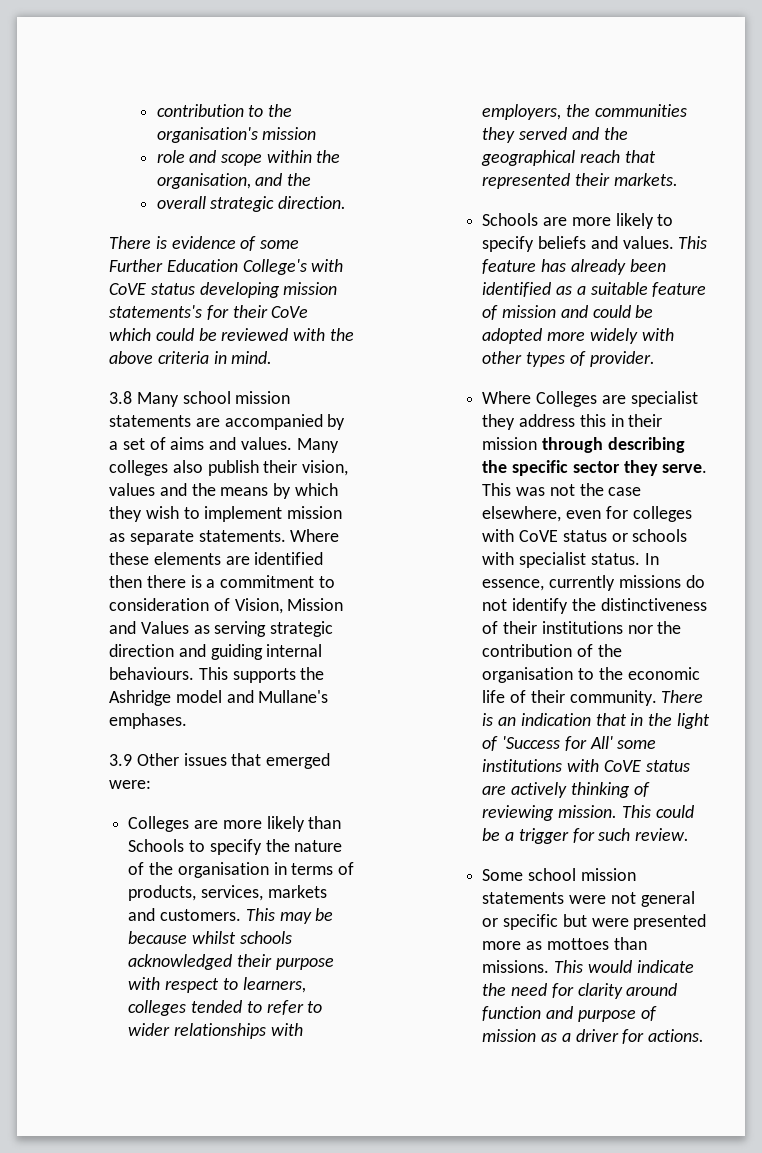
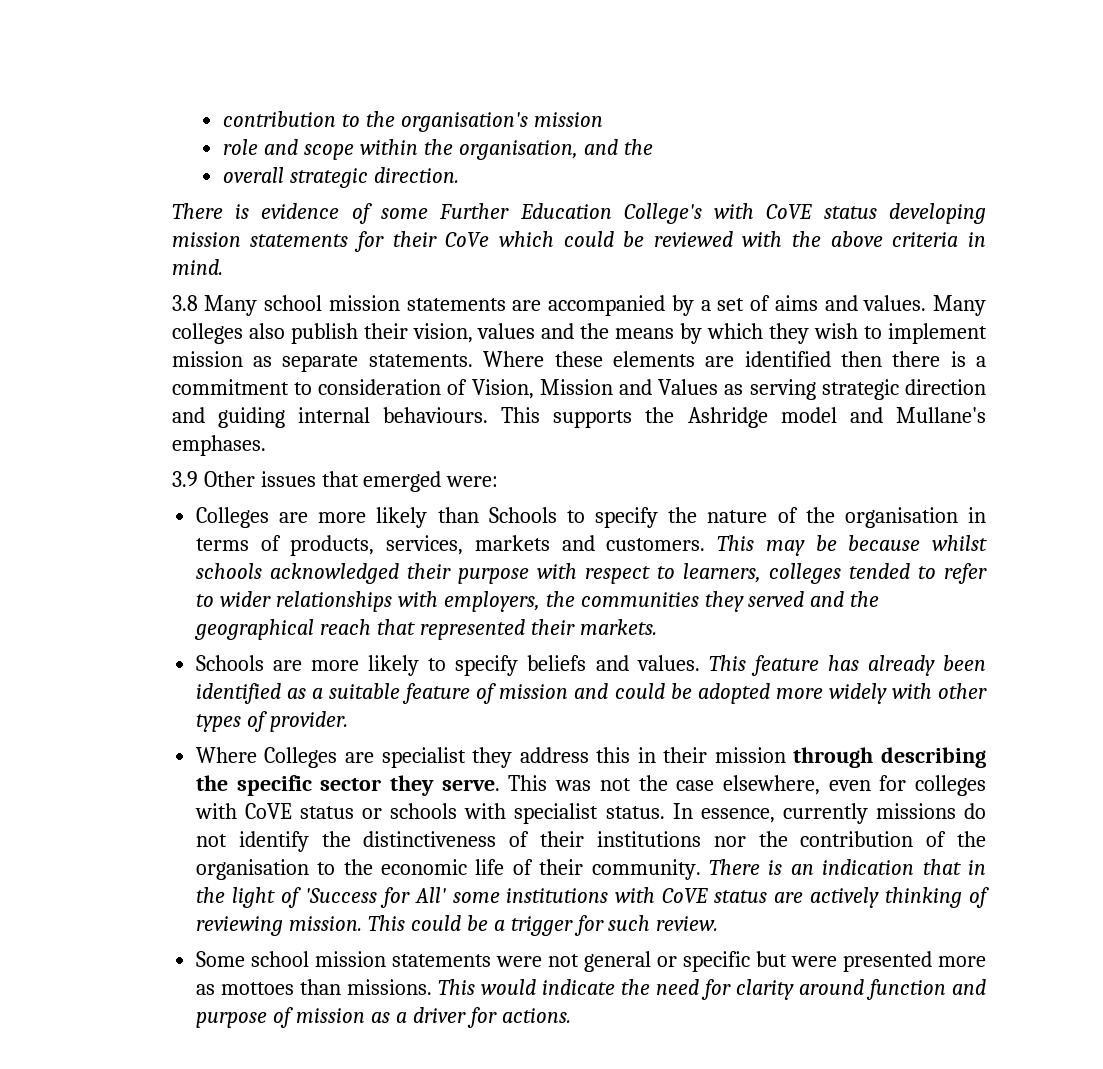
- There is evidence of some Further Education College's with CoVE status developing mission statements's for their CoVe which could be reviewed with the above criteria in mind.
+ There is evidence of some Further Education College's with CoVE status developing mission statements for their CoVe which could be reviewed with the above criteria in mind.

